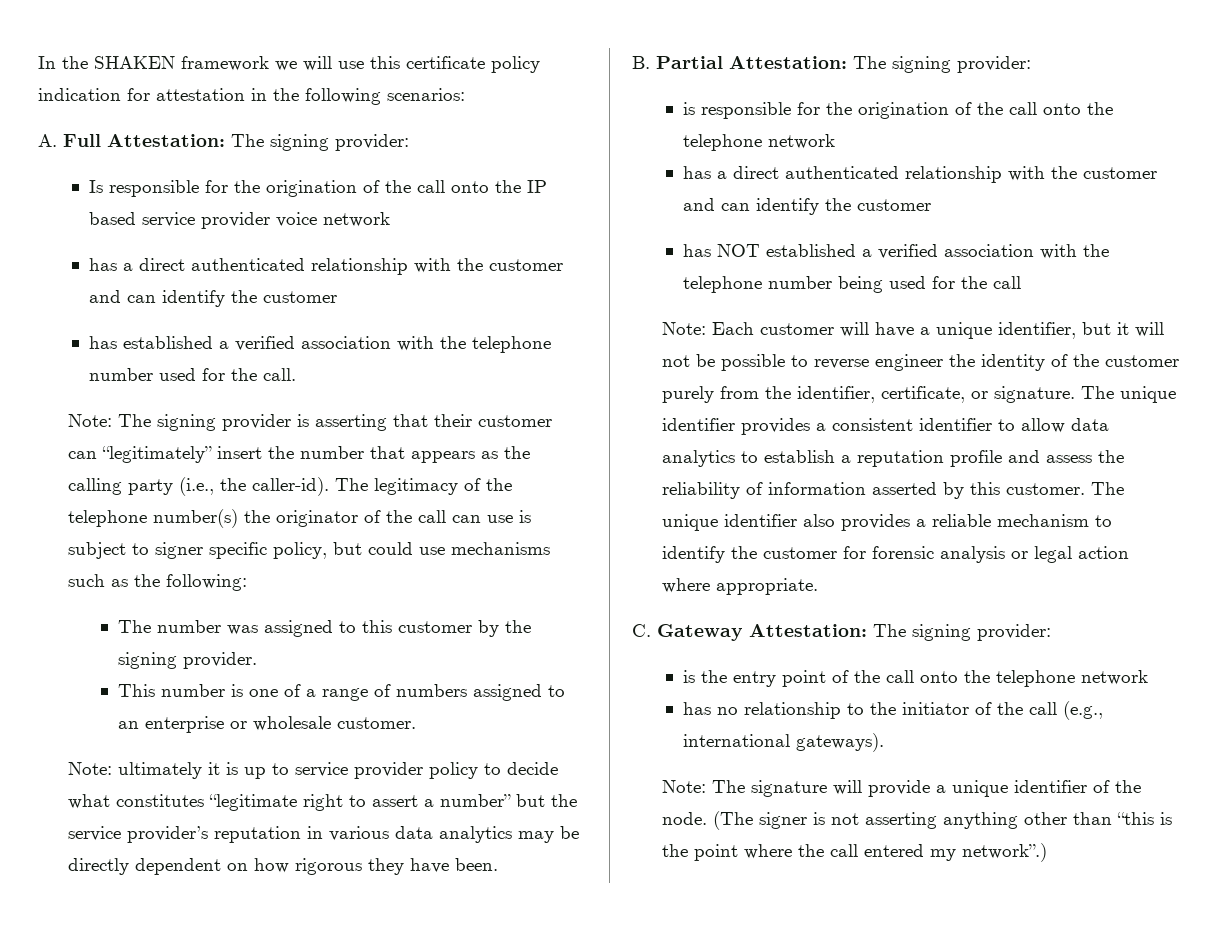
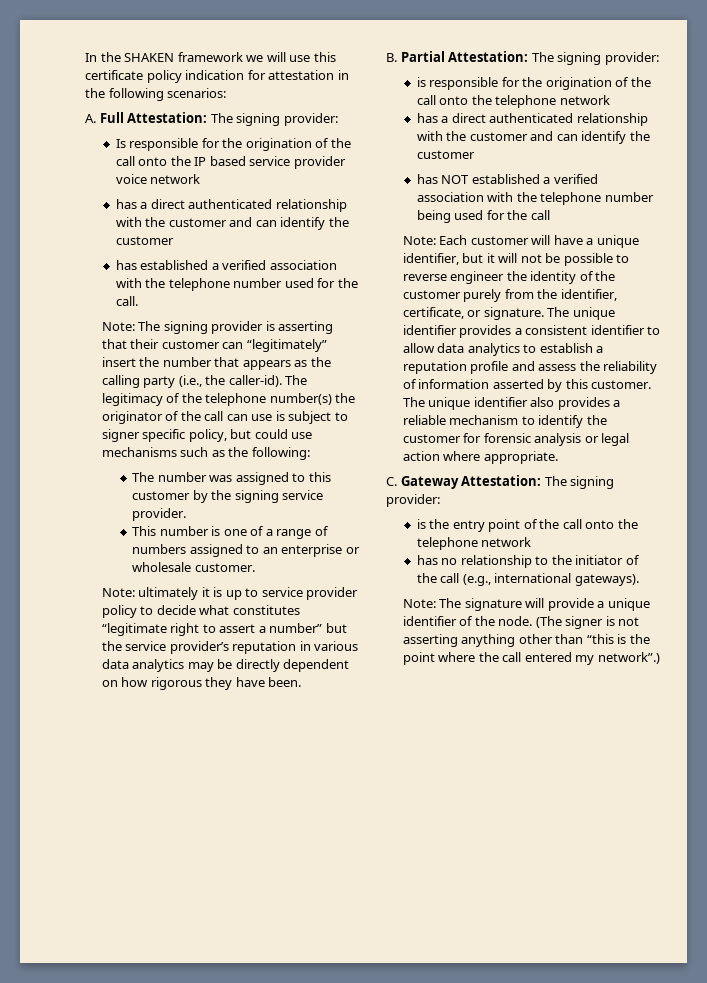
- The number was assigned to this customer by the signing provider.
+ The number was assigned to this customer by the signing service provider.

